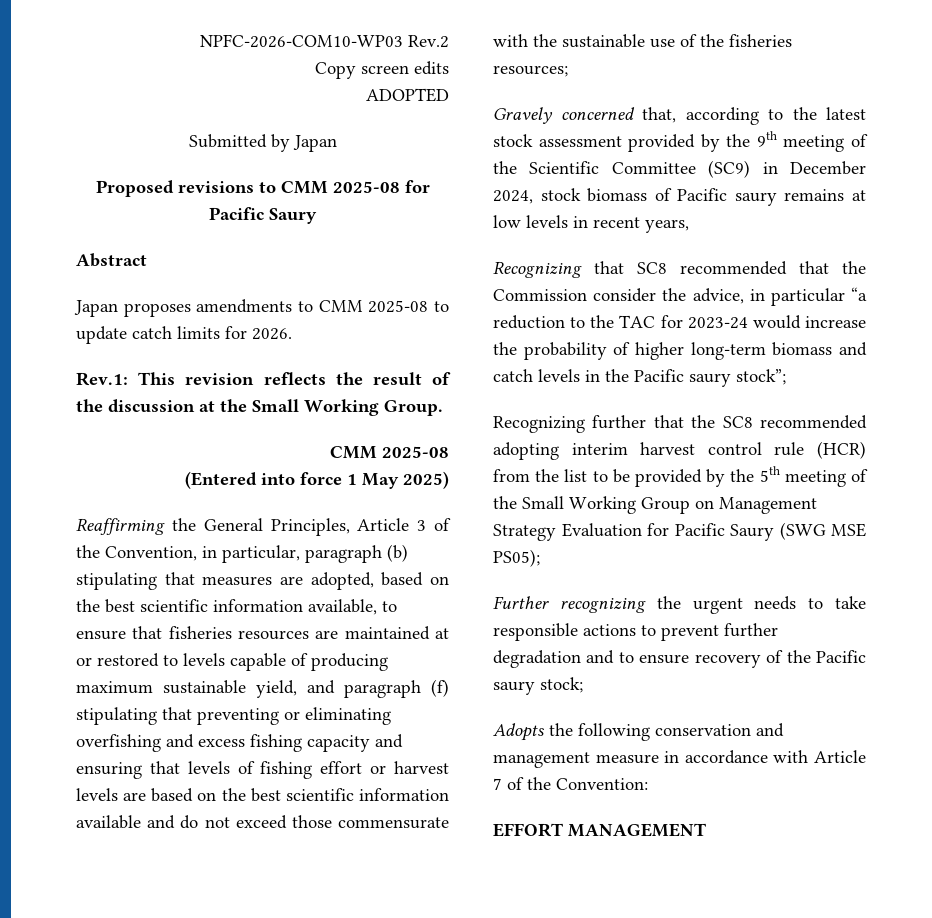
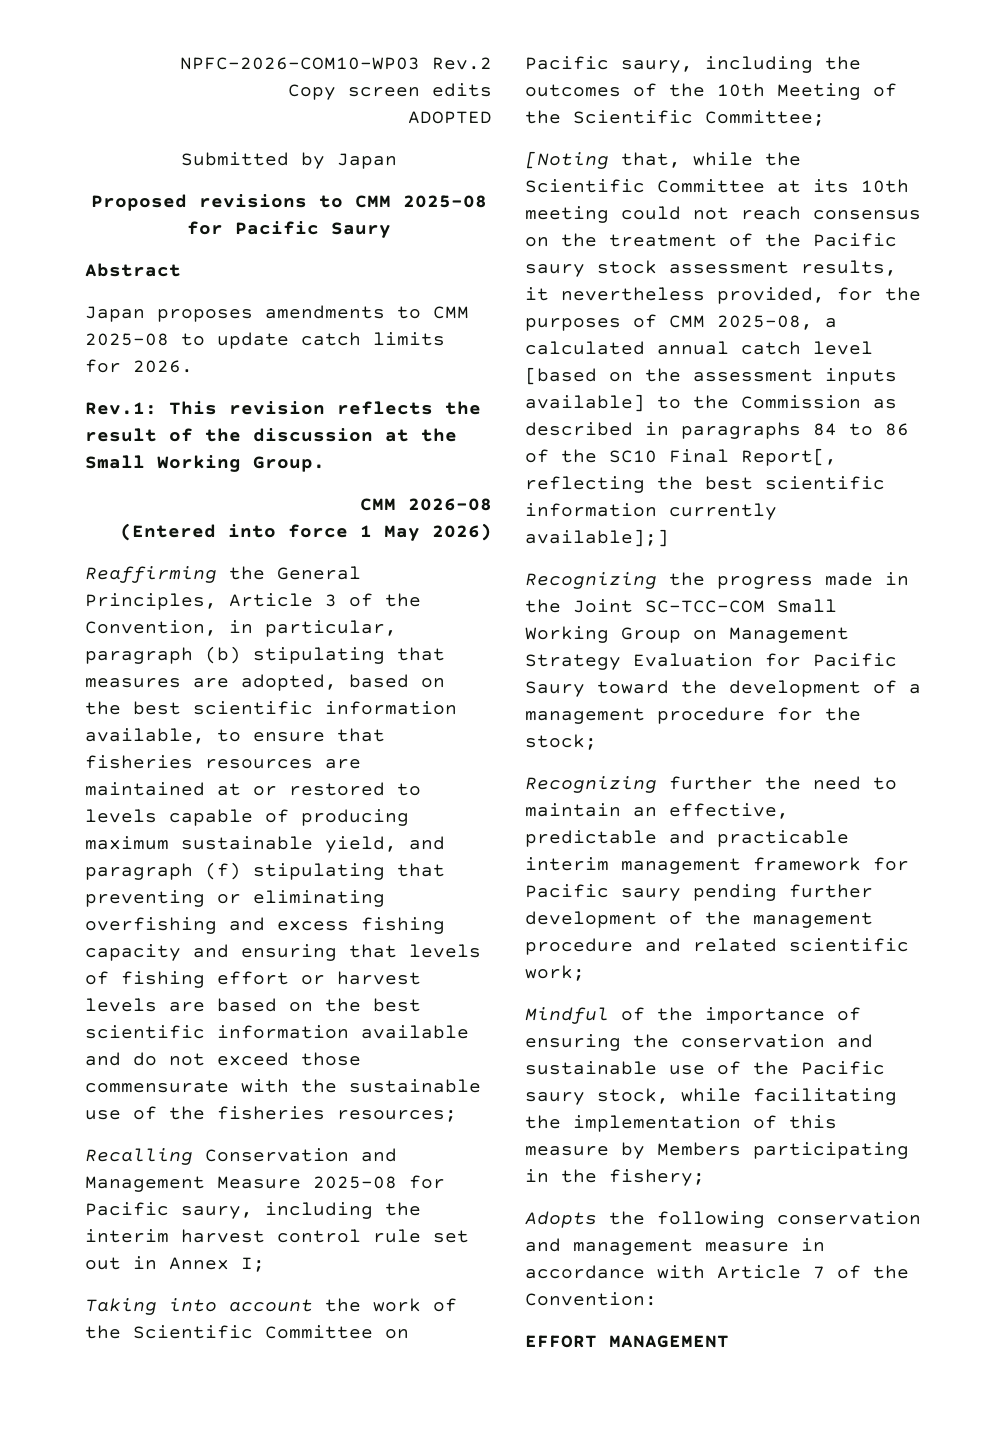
  Rev.1: This revision reflects the result of the discussion at the Small Working Group.
- CMM 2025-08
+ CMM 2026-08
- (Entered into force 1 May 2025)
+ (Entered into force 1 May 2026)
- Gravely concerned that, according to the latest stock assessment provided by the 9th meeting of the Scientific Committee (SC9) in December 2024, stock biomass of Pacific saury remains at low levels in recent years,
- Recognizing that SC8 recommended that the Commission consider the advice, in particular “a reduction to the TAC for 2023-24 would increase the probability of higher long-term biomass and catch levels in the Pacific saury stock”;
- Recognizing further that the SC8 recommended adopting interim harvest control rule (HCR) from the list to be provided by the 5th meeting of the Small Working Group on Management Strategy Evaluation for Pacific Saury (SWG MSE PS05);
- Further recognizing the urgent needs to take responsible actions to prevent further degradation and to ensure recovery of the Pacific saury stock;
+ Recalling Conservation and Management Measure 2025-08 for Pacific saury, including the interim harvest control rule set out in Annex I;
+ Taking into account the work of the Scientific Committee on Pacific saury, including the outcomes of the 10th Meeting of the Scientific Committee;
+ [Noting that, while the Scientific Committee at its 10th meeting could not reach consensus on the treatment of the Pacific saury stock assessment results, it nevertheless provided, for the purposes of CMM 2025-08, a calculated annual catch level [based on the assessment inputs available] to the Commission as described in paragraphs 84 to 86 of the SC10 Final Report[, reflecting the best scientific information currently available];]
+ Recognizing the progress made in the Joint SC-TCC-COM Small Working Group on Management Strategy Evaluation for Pacific Saury toward the development of a management procedure for the stock;
+ Recognizing further the need to maintain an effective, predictable and practicable interim management framework for Pacific saury pending further development of the management procedure and related scientific work;
+ Mindful of the importance of ensuring the conservation and sustainable use of the Pacific saury stock, while facilitating the implementation of this measure by Members participating in the fishery;

